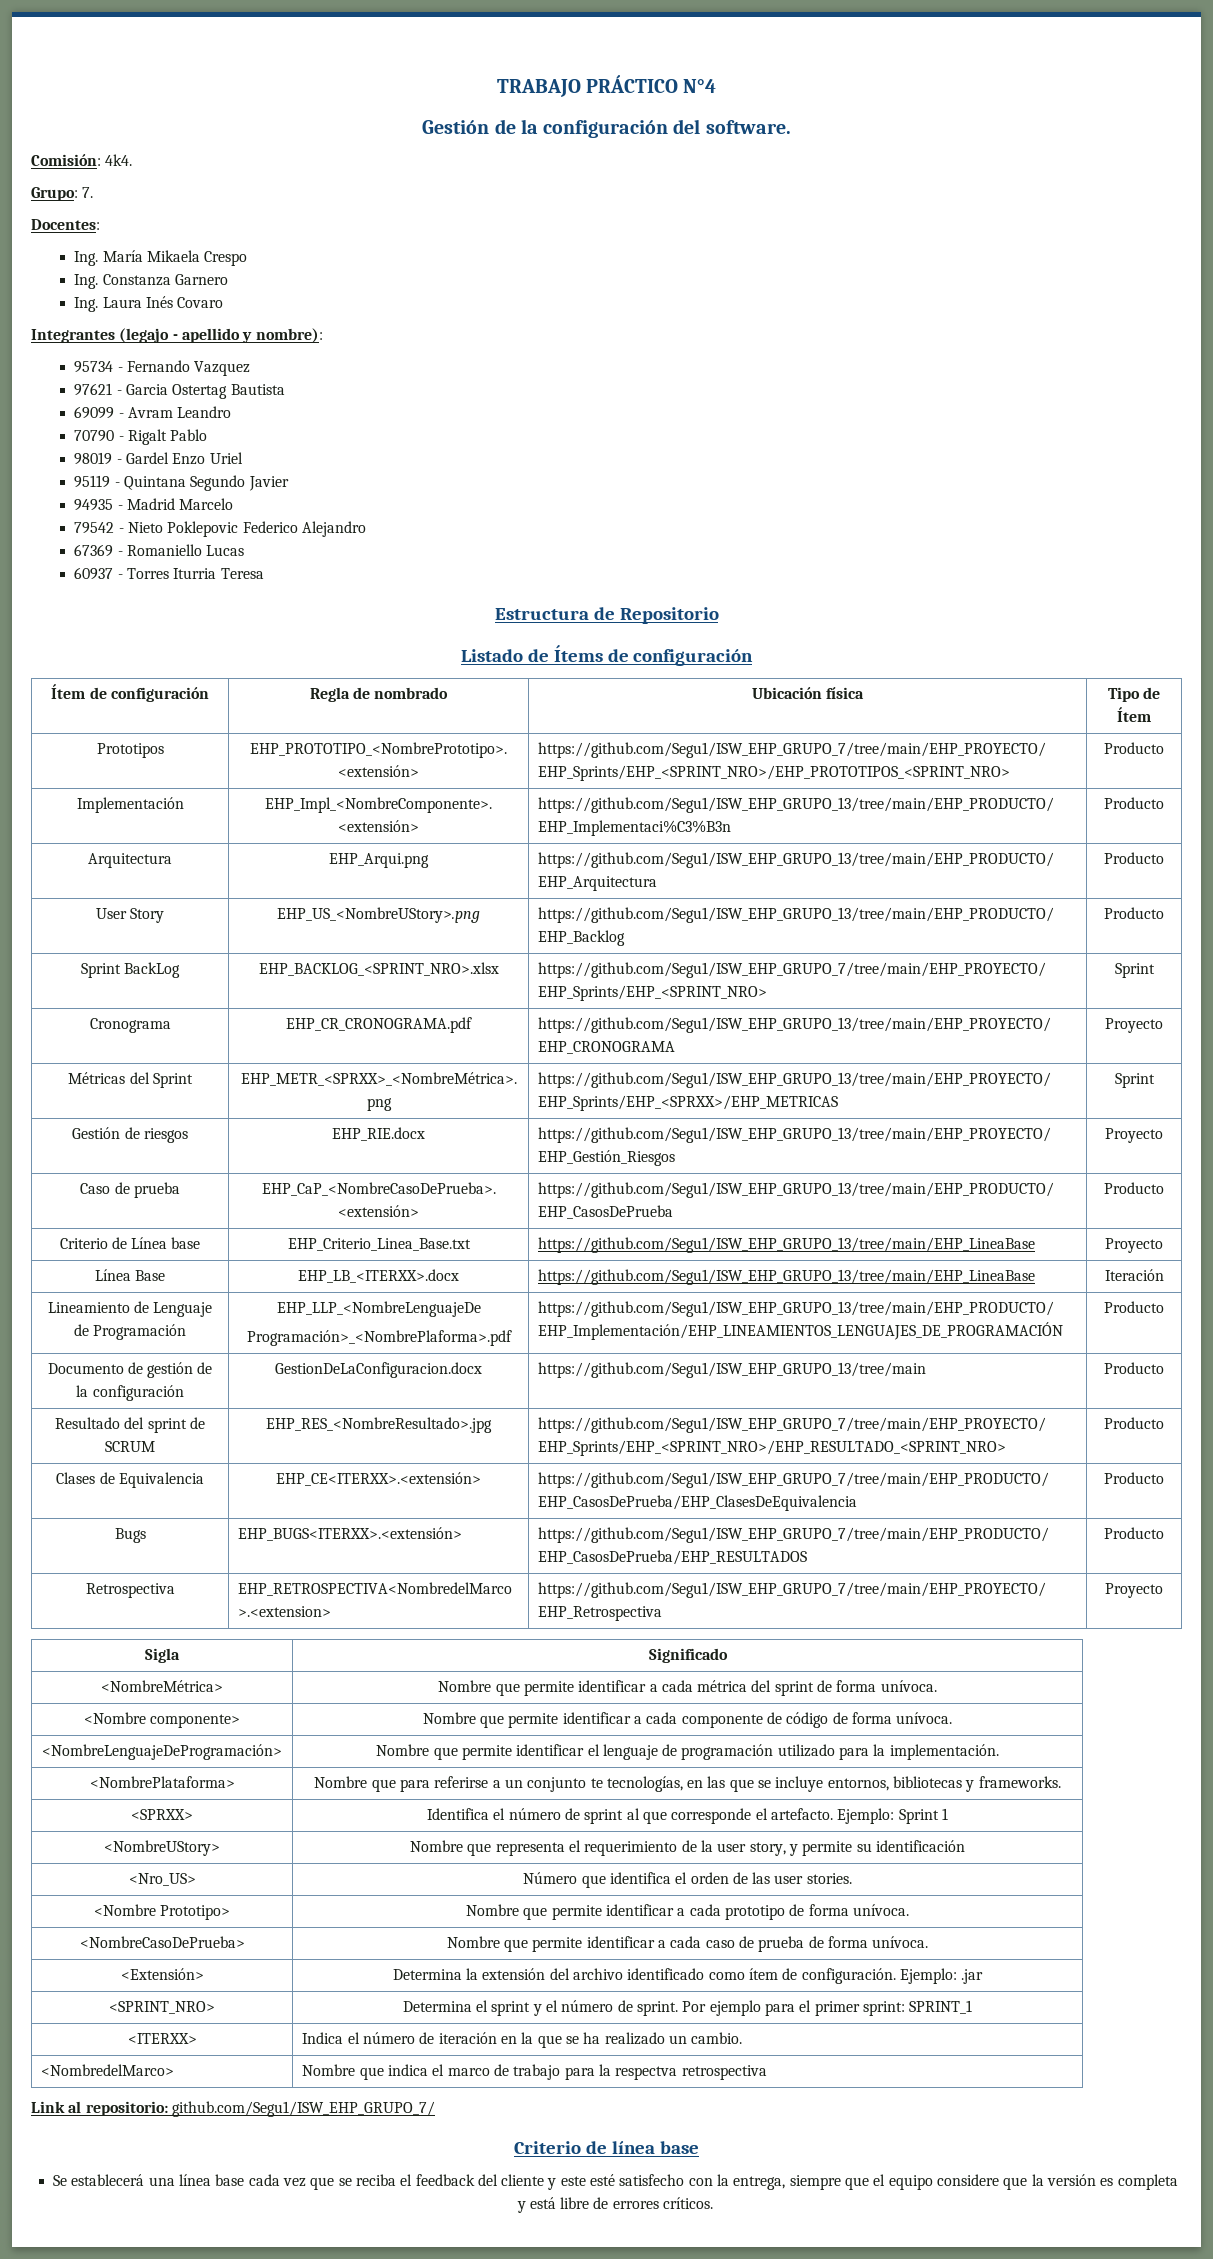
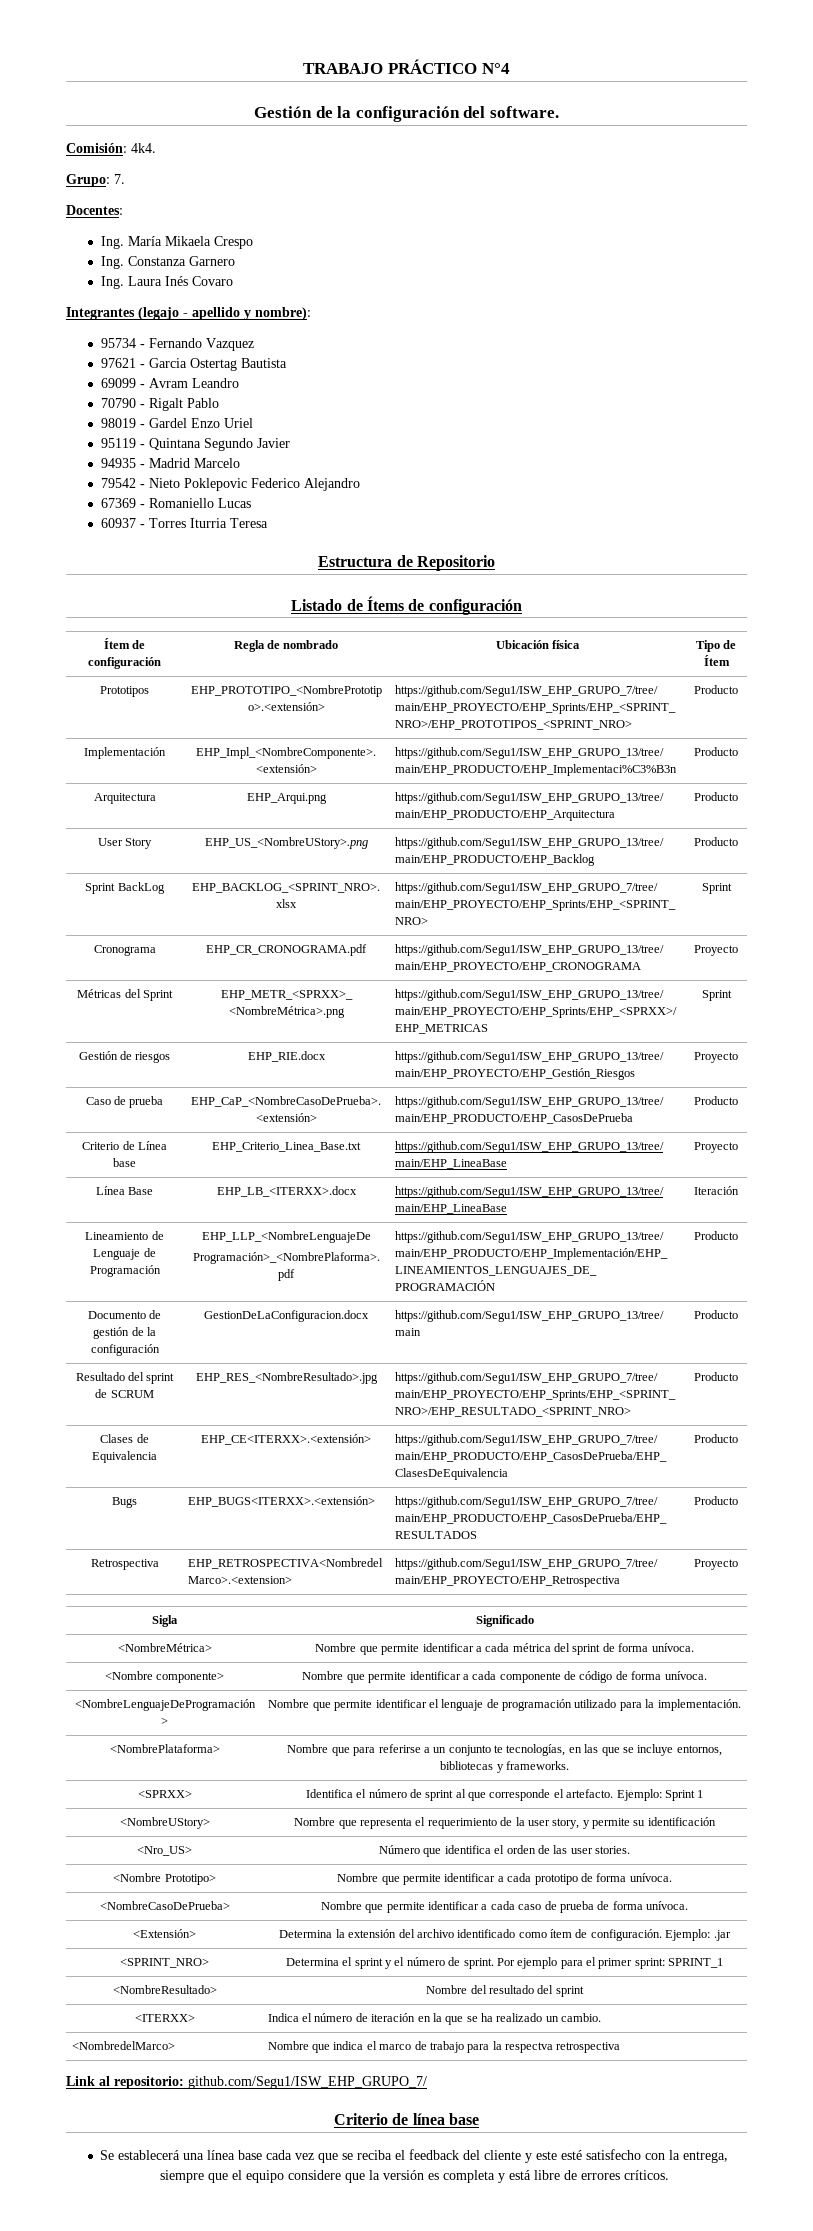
+ <NombreResultado> | Nombre del resultado del sprint

